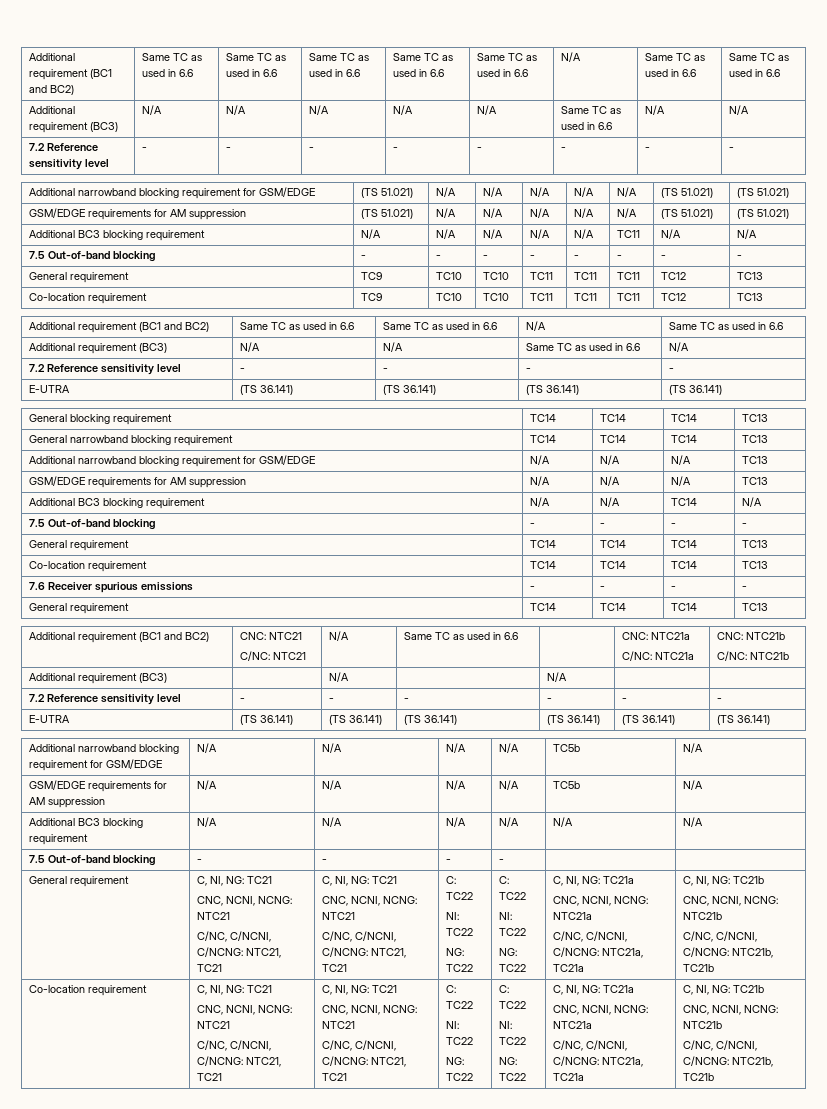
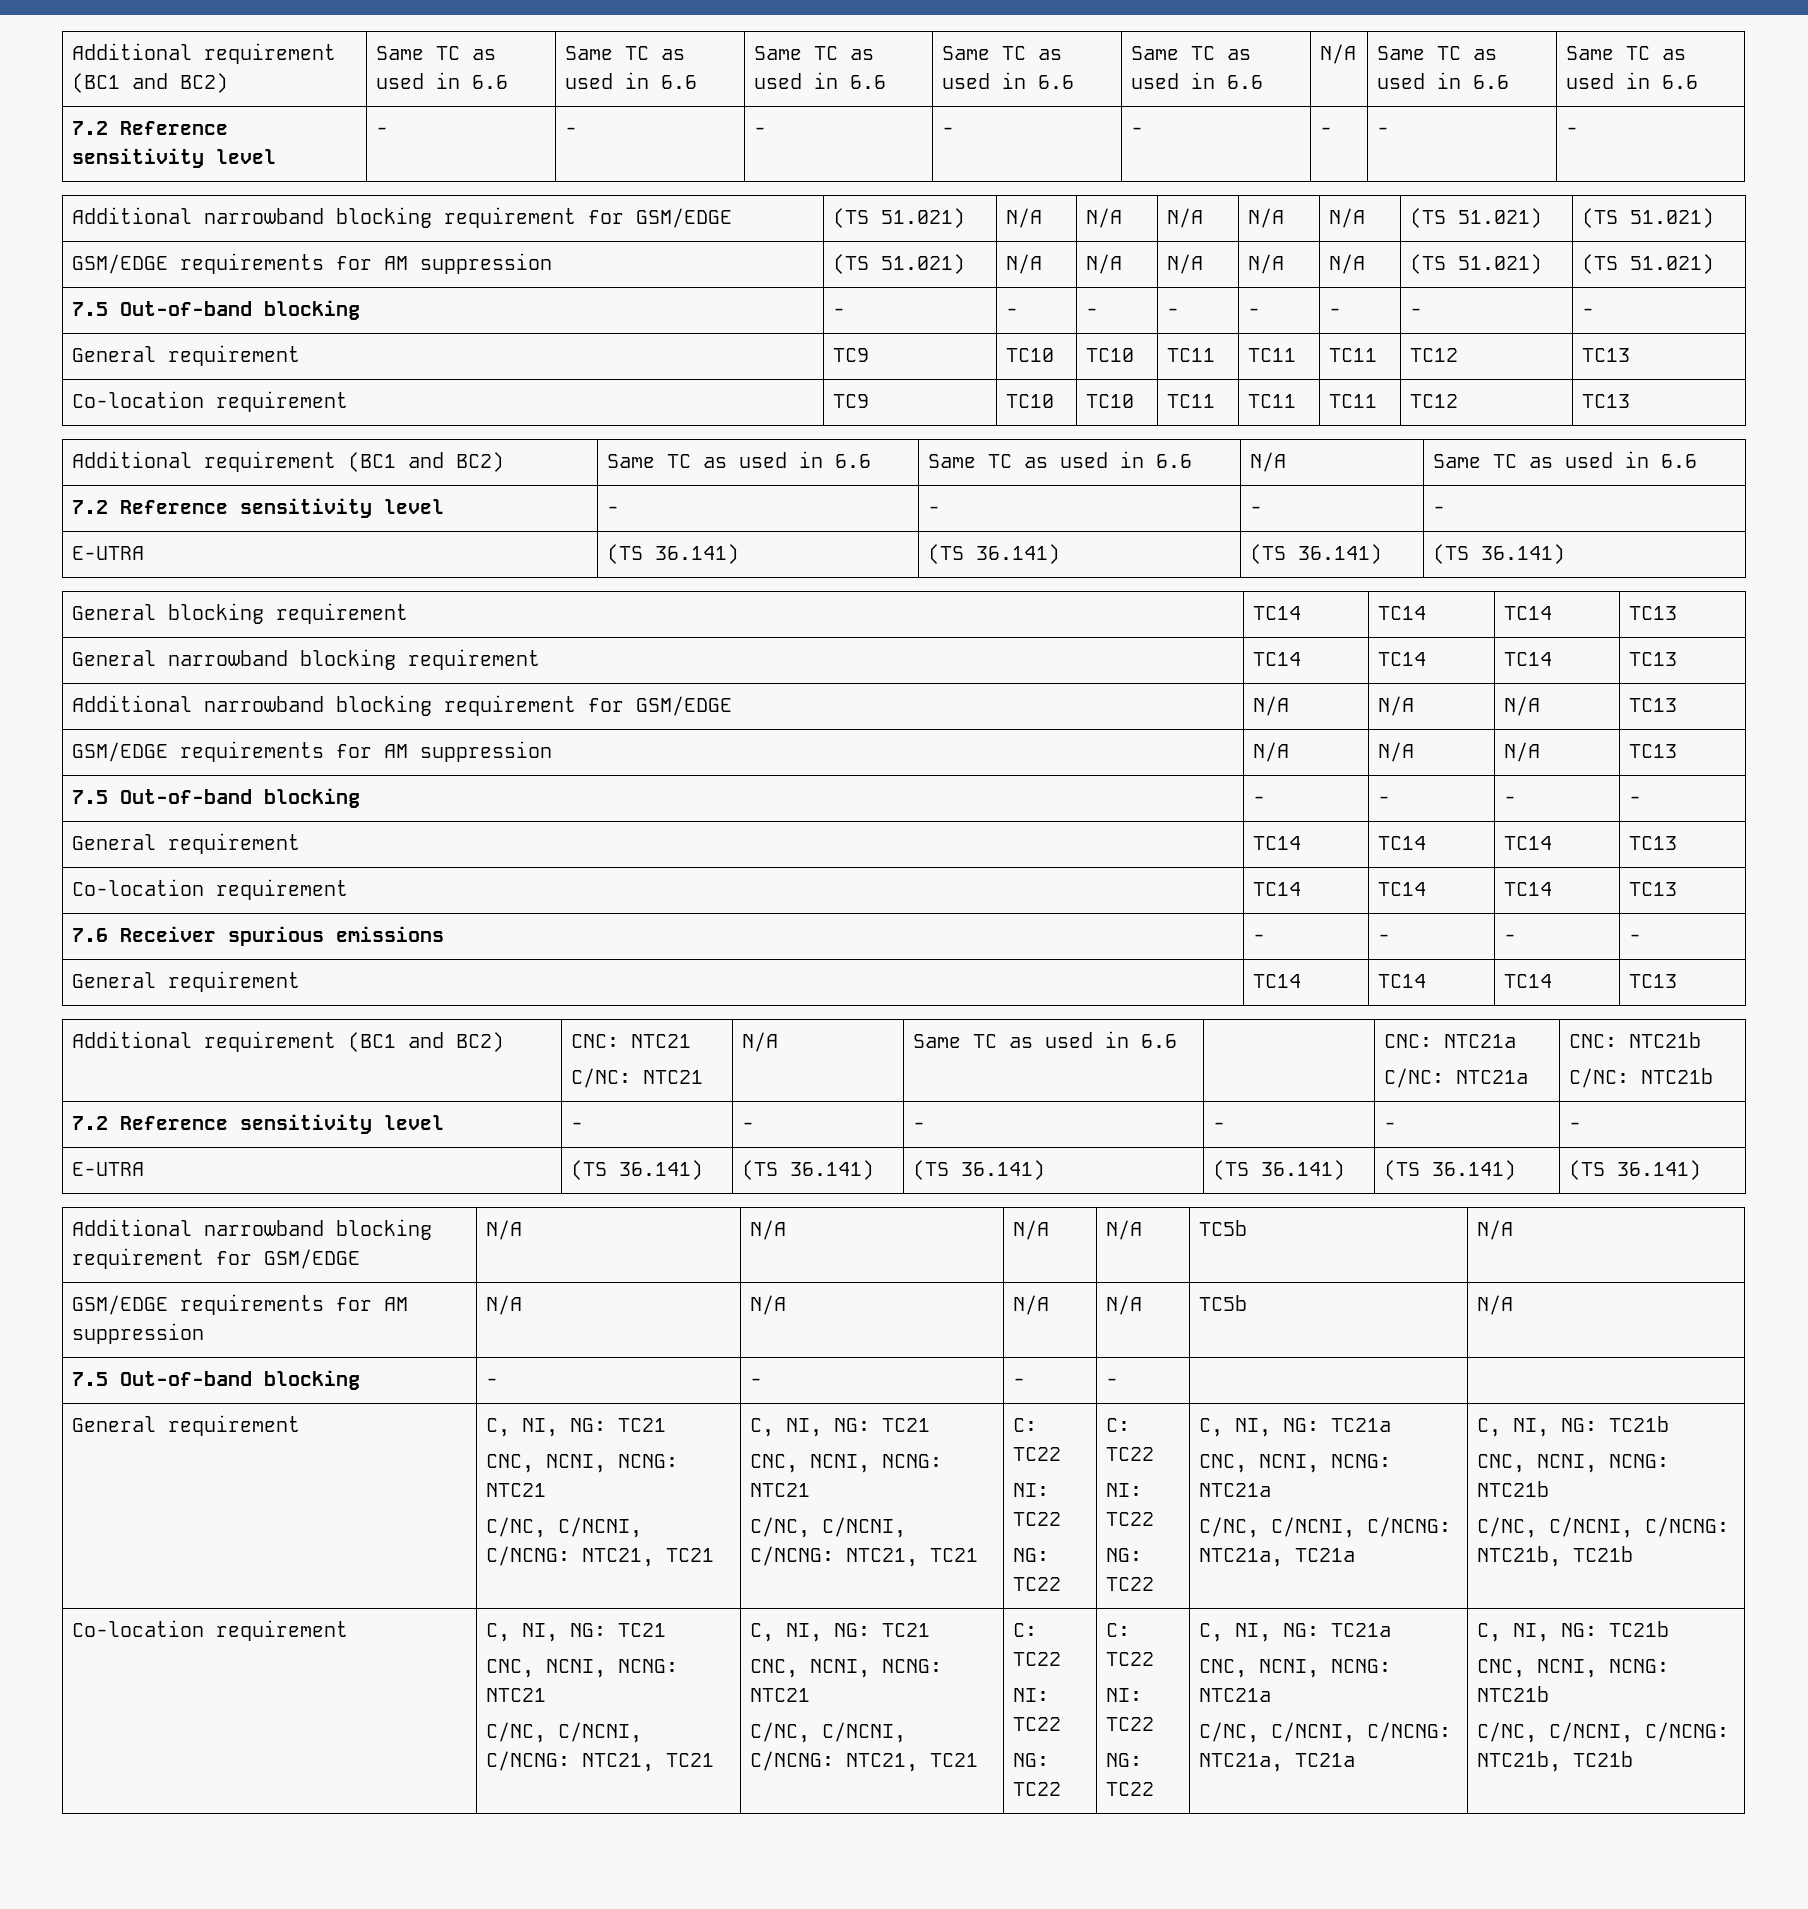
- Additional requirement (BC3) | N/A | N/A | N/A | N/A | N/A | Same TC as used in 6.6 | N/A | N/A
- Additional BC3 blocking requirement | N/A | N/A | N/A | N/A | N/A | TC11 | N/A | N/A
- Additional requirement (BC3) | N/A | N/A | Same TC as used in 6.6 | N/A
- Additional BC3 blocking requirement | N/A | N/A | TC14 | N/A
- Additional requirement (BC3) | | N/A | | N/A | |
- Additional BC3 blocking requirement | N/A | N/A | N/A | N/A | N/A | N/A

